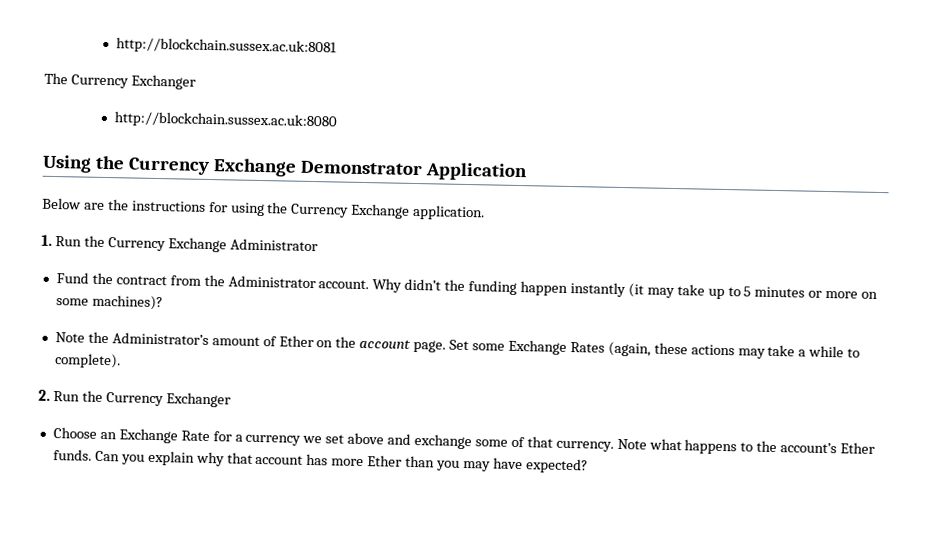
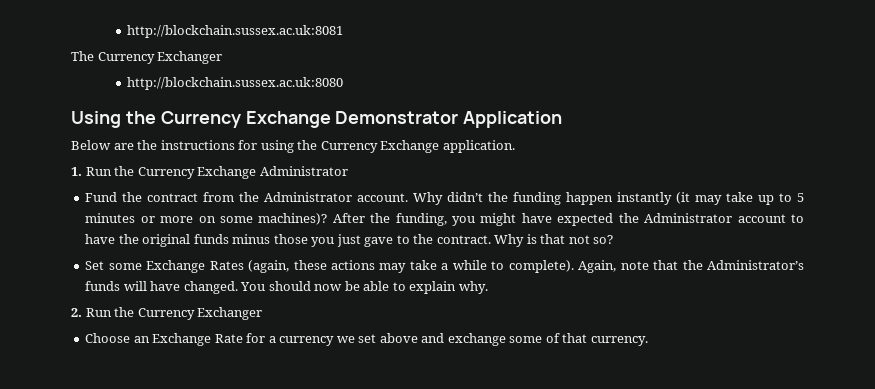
- Why didn’t the funding happen instantly (it may take up to 5 minutes or more on some machines)?
- Note the Administrator’s amount of Ether on the account page. Set some Exchange Rates (again, these actions may take a while to complete).
+ Why didn’t the funding happen instantly (it may take up to 5 minutes or more on some machines)? After the funding, you might have expected the Administrator account to have the original funds minus those you just gave to the contract. Why is that not so?
+ Set some Exchange Rates (again, these actions may take a while to complete). Again, note that the Administrator’s funds will have changed. You should now be able to explain why.
- Note what happens to the account’s Ether funds. Can you explain why that account has more Ether than you may have expected?

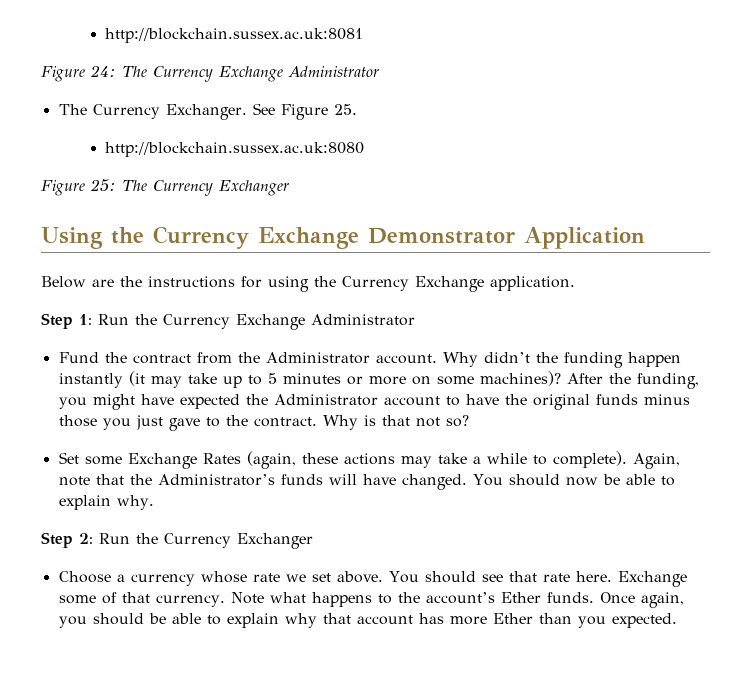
- The Currency Exchanger
+ Figure 24: The Currency Exchange Administrator
+ The Currency Exchanger. See Figure 25.
  http://blockchain.sussex.ac.uk:8080
+ Figure 25: The Currency Exchanger
- 1. Run the Currency Exchange Administrator
+ Step 1: Run the Currency Exchange Administrator
- 2. Run the Currency Exchanger
+ Step 2: Run the Currency Exchanger
- Choose an Exchange Rate for a currency we set above and exchange some of that currency.
+ Choose a currency whose rate we set above. You should see that rate here. Exchange some of that currency. Note what happens to the account’s Ether funds. Once again, you should be able to explain why that account has more Ether than you expected.

